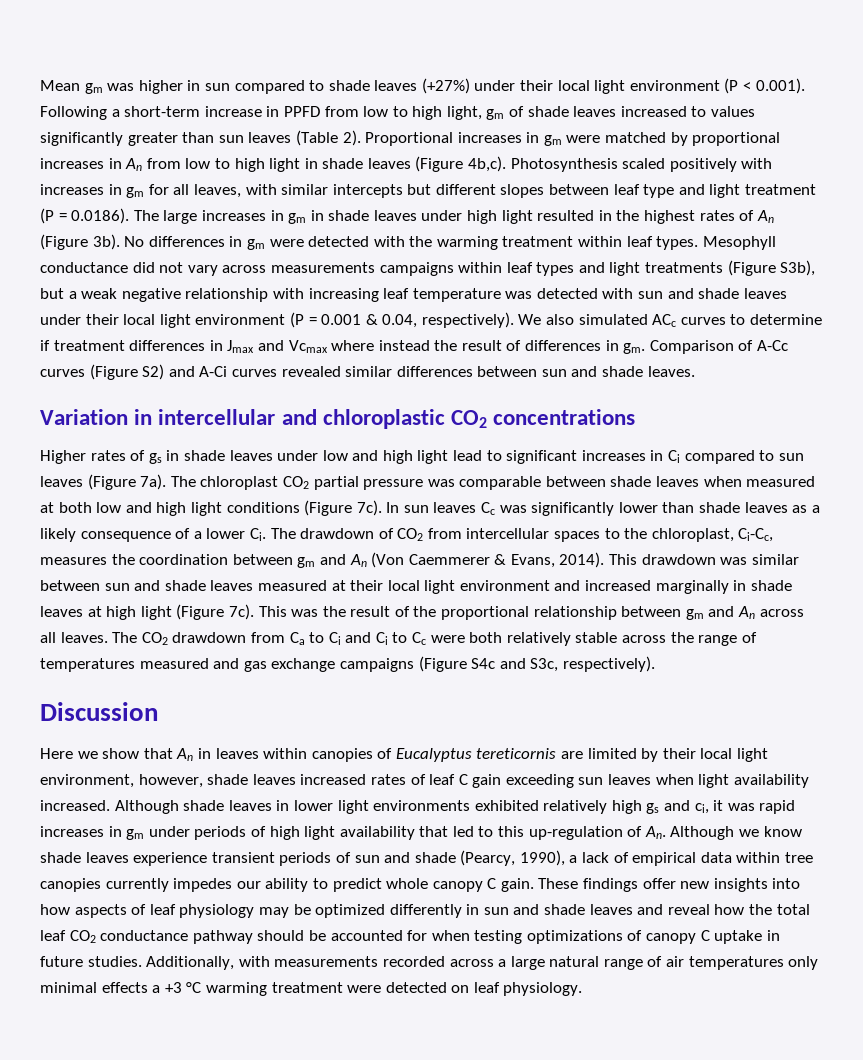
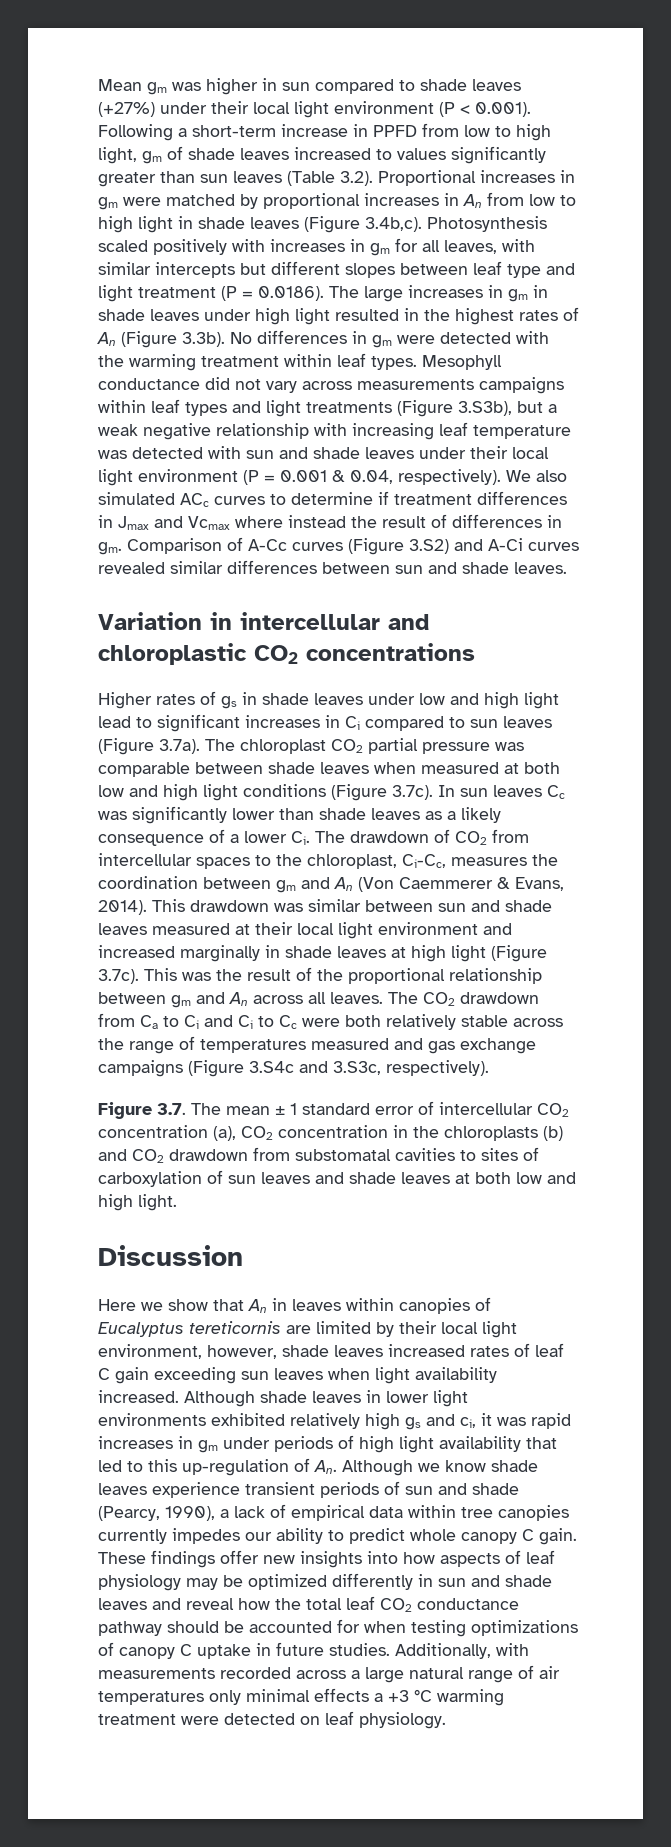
- Mean gm was higher in sun compared to shade leaves (+27%) under their local light environment (P < 0.001). Following a short-term increase in PPFD from low to high light, gm of shade leaves increased to values significantly greater than sun leaves (Table 2). Proportional increases in gm were matched by proportional increases in An from low to high light in shade leaves (Figure 4b,c). Photosynthesis scaled positively with increases in gm for all leaves, with similar intercepts but different slopes between leaf type and light treatment (P = 0.0186). The large increases in gm in shade leaves under high light resulted in the highest rates of An (Figure 3b). No differences in gm were detected with the warming treatment within leaf types.
+ Mean gm was higher in sun compared to shade leaves (+27%) under their local light environment (P < 0.001). Following a short-term increase in PPFD from low to high light, gm of shade leaves increased to values significantly greater than sun leaves (Table 3.2). Proportional increases in gm were matched by proportional increases in An from low to high light in shade leaves (Figure 3.4b,c). Photosynthesis scaled positively with increases in gm for all leaves, with similar intercepts but different slopes between leaf type and light treatment (P = 0.0186). The large increases in gm in shade leaves under high light resulted in the highest rates of An (Figure 3.3b). No differences in gm were detected with the warming treatment within leaf types.
- Mesophyll conductance did not vary across measurements campaigns within leaf types and light treatments (Figure S3b), but a weak negative relationship with increasing leaf temperature was detected with sun and shade leaves under their local light environment (P = 0.001 & 0.04, respectively).
+ Mesophyll conductance did not vary across measurements campaigns within leaf types and light treatments (Figure 3.S3b), but a weak negative relationship with increasing leaf temperature was detected with sun and shade leaves under their local light environment (P = 0.001 & 0.04, respectively).
- Comparison of A-Cc curves (Figure S2) and A-Ci curves revealed similar differences between sun and shade leaves.
+ Comparison of A-Cc curves (Figure 3.S2) and A-Ci curves revealed similar differences between sun and shade leaves.
- Higher rates of gs in shade leaves under low and high light lead to significant increases in Ci compared to sun leaves (Figure 7a). The chloroplast CO2 partial pressure was comparable between shade leaves when measured at both low and high light conditions (Figure 7c). In sun leaves Cc was significantly lower than shade leaves as a likely consequence of a lower Ci. The drawdown of CO2 from intercellular spaces to the chloroplast, Ci-Cc, measures the coordination between gm and An (Von Caemmerer & Evans, 2014).
+ Higher rates of gs in shade leaves under low and high light lead to significant increases in Ci compared to sun leaves (Figure 3.7a). The chloroplast CO2 partial pressure was comparable between shade leaves when measured at both low and high light conditions (Figure 3.7c). In sun leaves Cc was significantly lower than shade leaves as a likely consequence of a lower Ci. The drawdown of CO2 from intercellular spaces to the chloroplast, Ci-Cc, measures the coordination between gm and An (Von Caemmerer & Evans, 2014).
- This drawdown was similar between sun and shade leaves measured at their local light environment and increased marginally in shade leaves at high light (Figure 7c). This was the result of the proportional relationship between gm and An across all leaves.
+ This drawdown was similar between sun and shade leaves measured at their local light environment and increased marginally in shade leaves at high light (Figure 3.7c). This was the result of the proportional relationship between gm and An across all leaves.
- The CO2 drawdown from Ca to Ci and Ci to Cc were both relatively stable across the range of temperatures measured and gas exchange campaigns (Figure S4c and S3c, respectively).
+ The CO2 drawdown from Ca to Ci and Ci to Cc were both relatively stable across the range of temperatures measured and gas exchange campaigns (Figure 3.S4c and 3.S3c, respectively).
+ Figure 3.7. The mean ± 1 standard error of intercellular CO2 concentration (a), CO2 concentration in the chloroplasts (b) and CO2 drawdown from substomatal cavities to sites of carboxylation of sun leaves and shade leaves at both low and high light.

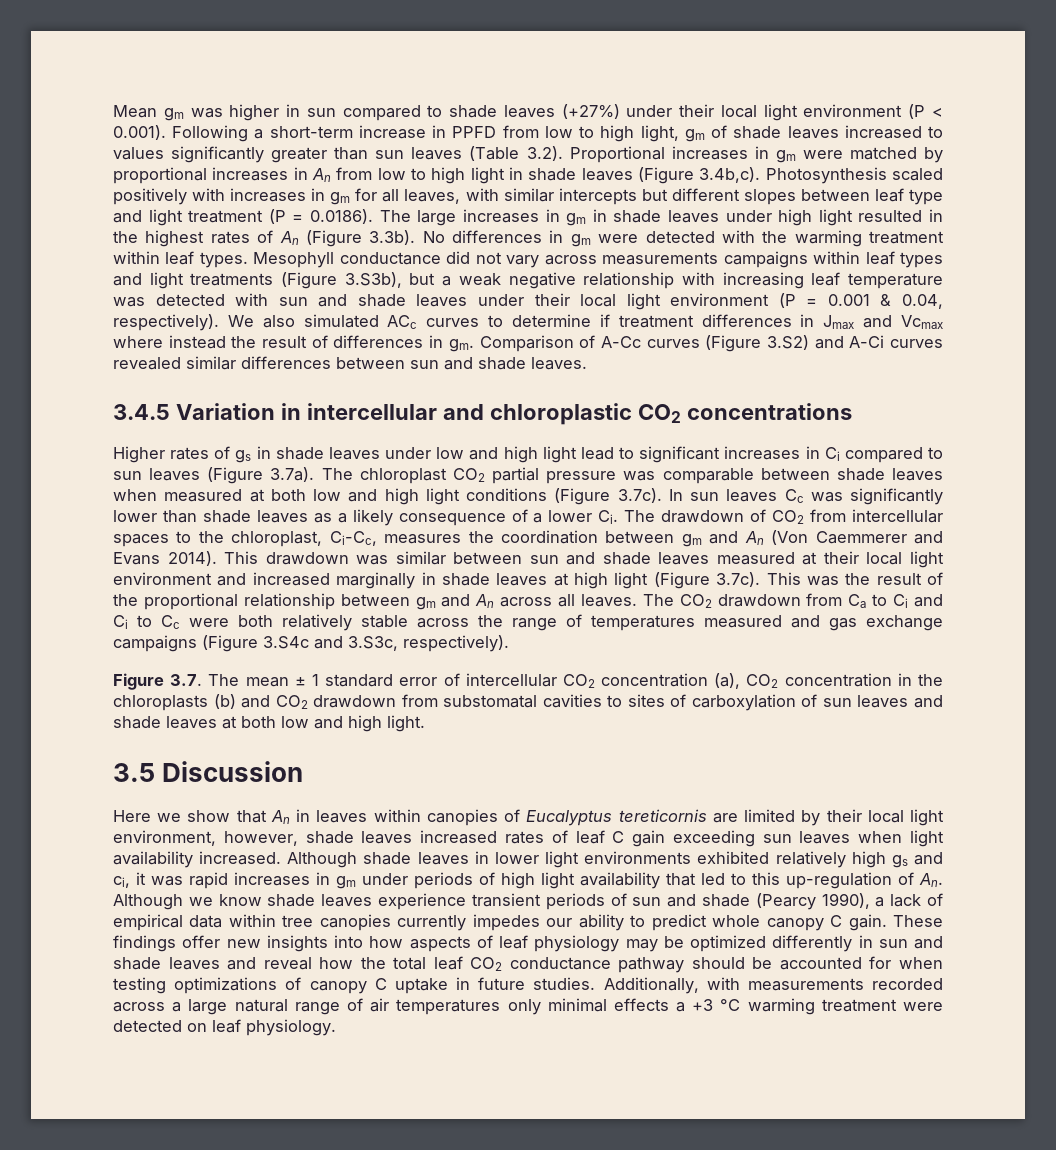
- Variation in intercellular and chloroplastic CO2 concentrations
+ 3.4.5 Variation in intercellular and chloroplastic CO2 concentrations
- Higher rates of gs in shade leaves under low and high light lead to significant increases in Ci compared to sun leaves (Figure 3.7a). The chloroplast CO2 partial pressure was comparable between shade leaves when measured at both low and high light conditions (Figure 3.7c). In sun leaves Cc was significantly lower than shade leaves as a likely consequence of a lower Ci. The drawdown of CO2 from intercellular spaces to the chloroplast, Ci-Cc, measures the coordination between gm and An (Von Caemmerer & Evans, 2014).
+ Higher rates of gs in shade leaves under low and high light lead to significant increases in Ci compared to sun leaves (Figure 3.7a). The chloroplast CO2 partial pressure was comparable between shade leaves when measured at both low and high light conditions (Figure 3.7c). In sun leaves Cc was significantly lower than shade leaves as a likely consequence of a lower Ci. The drawdown of CO2 from intercellular spaces to the chloroplast, Ci-Cc, measures the coordination between gm and An (Von Caemmerer and Evans 2014).
- Discussion
+ 3.5 Discussion
- Although shade leaves in lower light environments exhibited relatively high gs and ci, it was rapid increases in gm under periods of high light availability that led to this up-regulation of An. Although we know shade leaves experience transient periods of sun and shade (Pearcy, 1990), a lack of empirical data within tree canopies currently impedes our ability to predict whole canopy C gain.
+ Although shade leaves in lower light environments exhibited relatively high gs and ci, it was rapid increases in gm under periods of high light availability that led to this up-regulation of An. Although we know shade leaves experience transient periods of sun and shade (Pearcy 1990), a lack of empirical data within tree canopies currently impedes our ability to predict whole canopy C gain.

